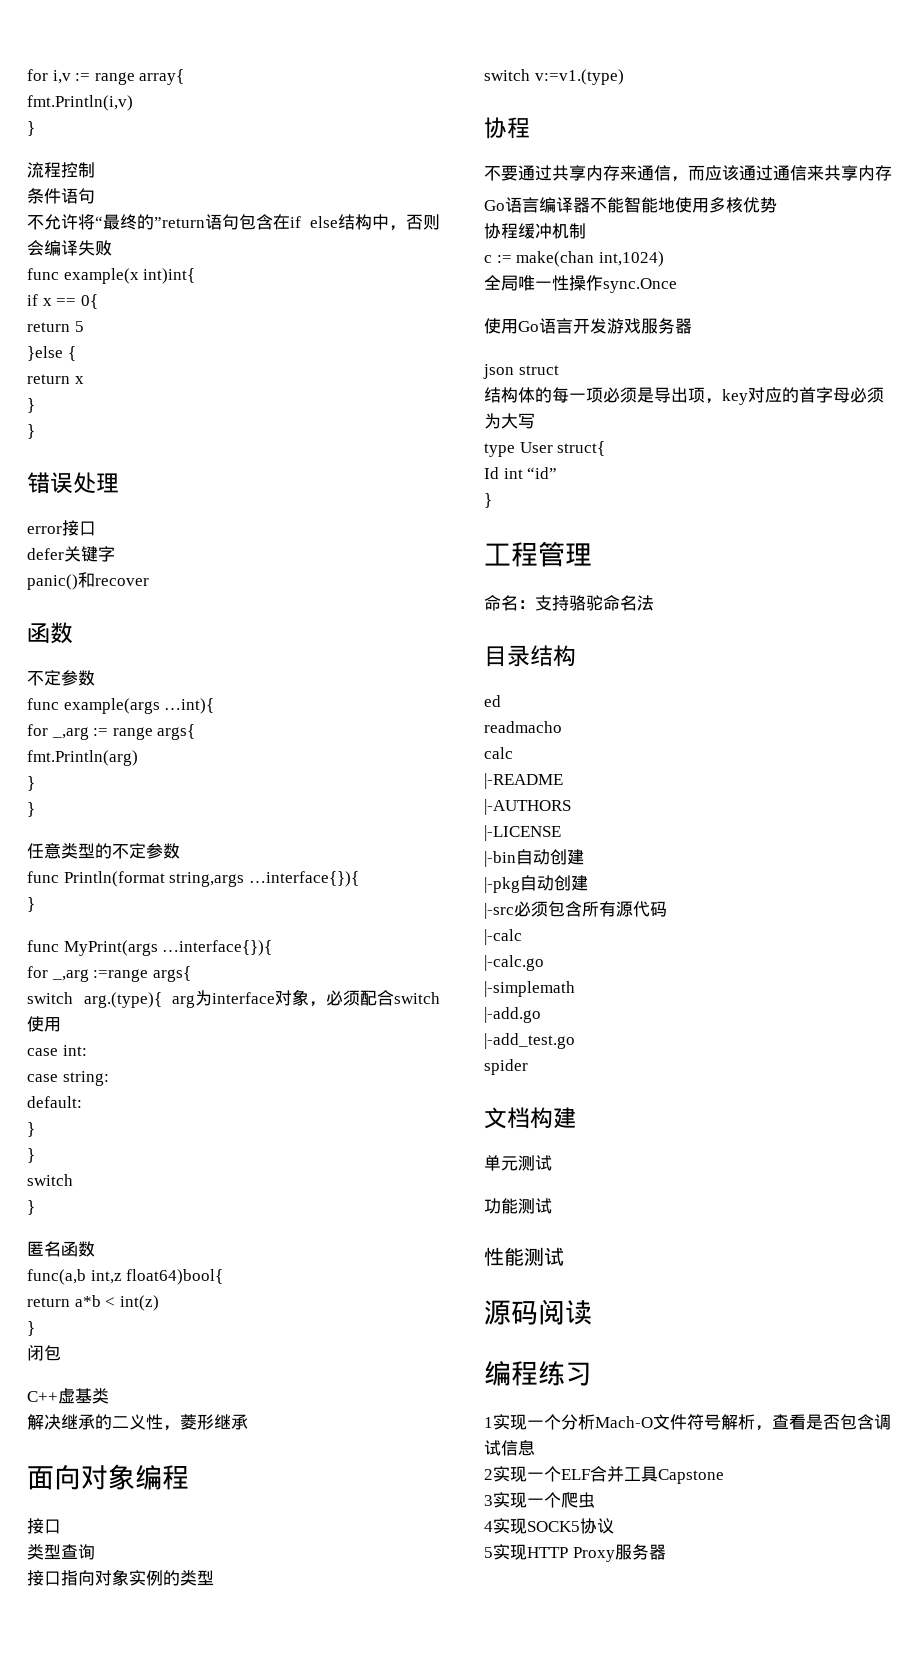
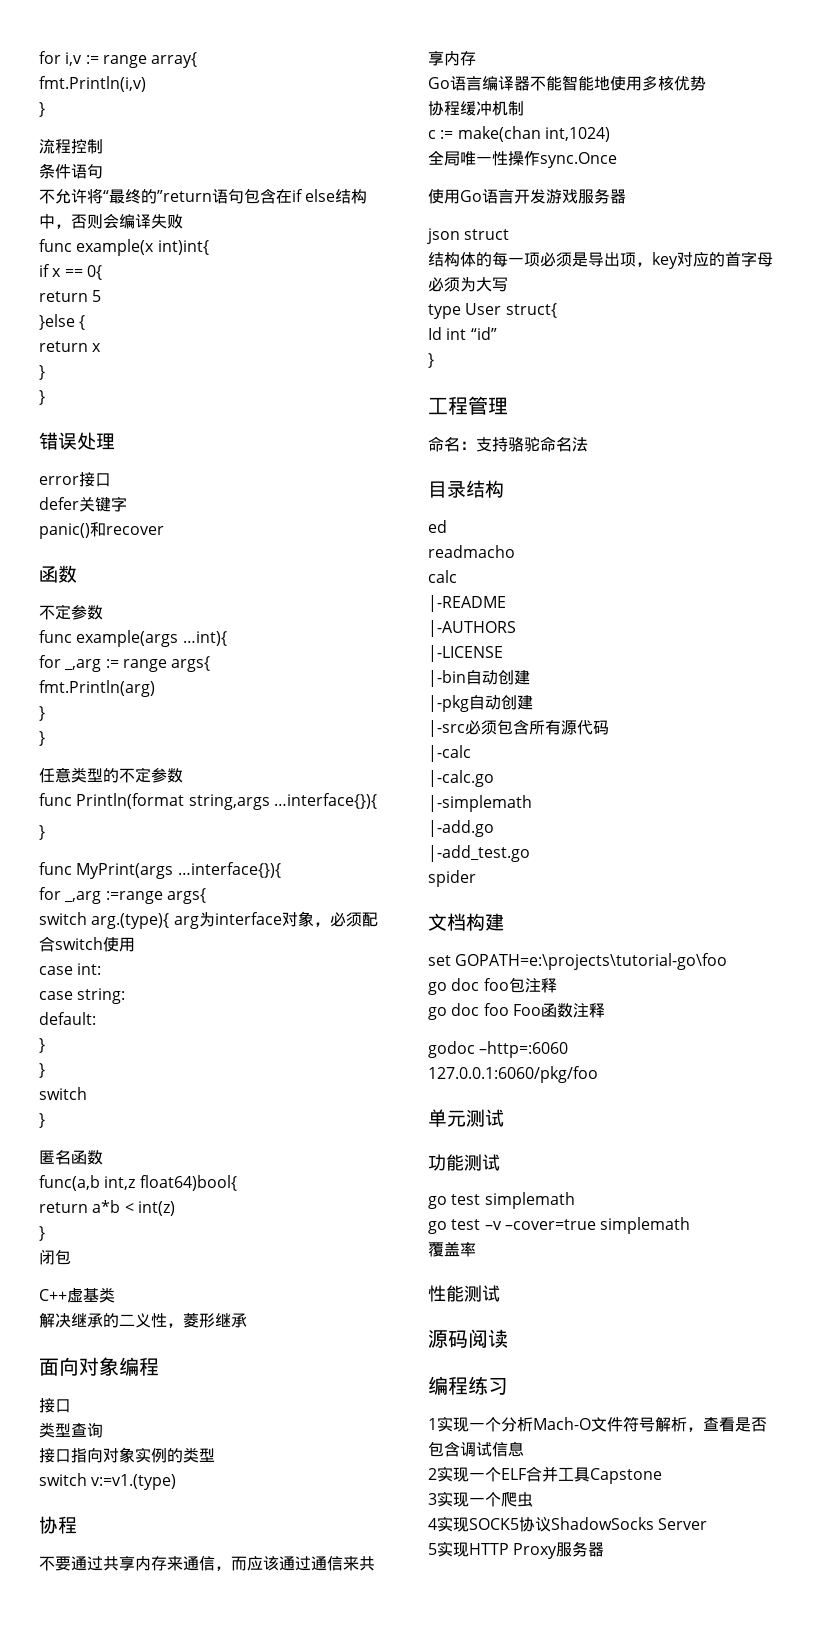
+ set GOPATH=e:\projects\tutorial-go\foo
+ go doc foo包注释
+ go doc foo Foo函数注释
+ godoc –http=:6060
+ 127.0.0.1:6060/pkg/foo
  单元测试
  功能测试
+ go test simplemath
+ go test –v –cover=true simplemath
+ 覆盖率
- 4实现SOCK5协议
+ 4实现SOCK5协议ShadowSocks Server

